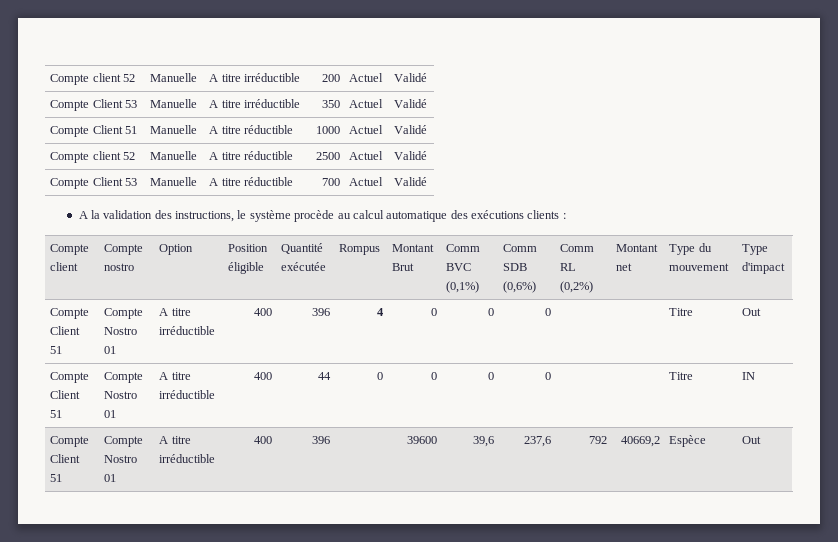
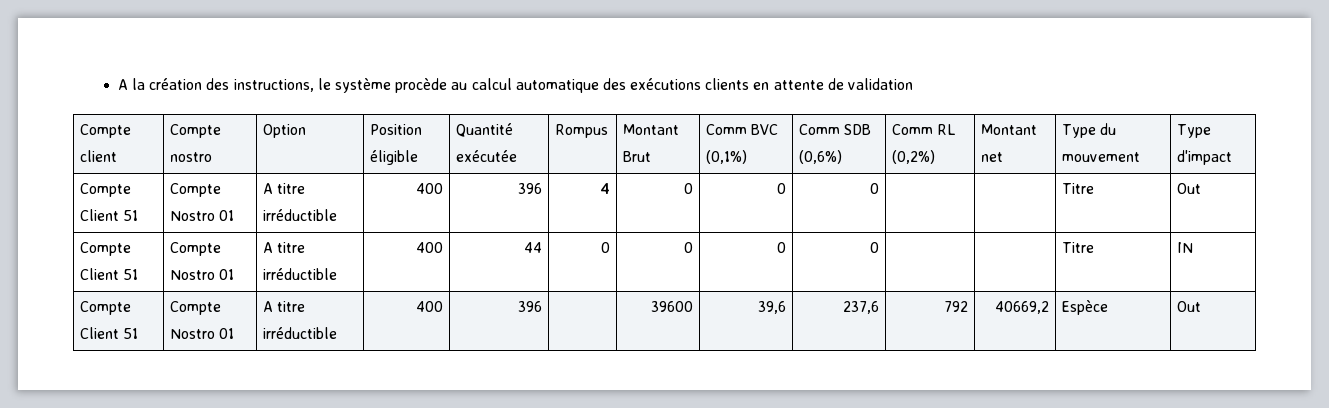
- Compte client 52 | Manuelle | A titre irréductible | 200 | Actuel | Validé
- Compte Client 53 | Manuelle | A titre irréductible | 350 | Actuel | Validé
- Compte Client 51 | Manuelle | A titre réductible | 1000 | Actuel | Validé
- Compte client 52 | Manuelle | A titre réductible | 2500 | Actuel | Validé
- Compte Client 53 | Manuelle | A titre réductible | 700 | Actuel | Validé
- A la validation des instructions, le système procède au calcul automatique des exécutions clients :
+ A la création des instructions, le système procède au calcul automatique des exécutions clients en attente de validation

